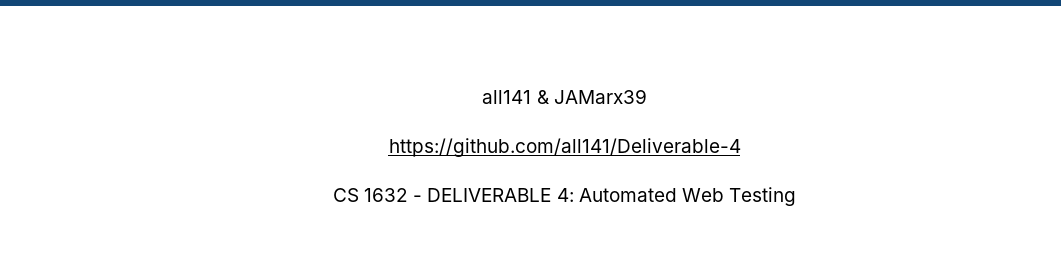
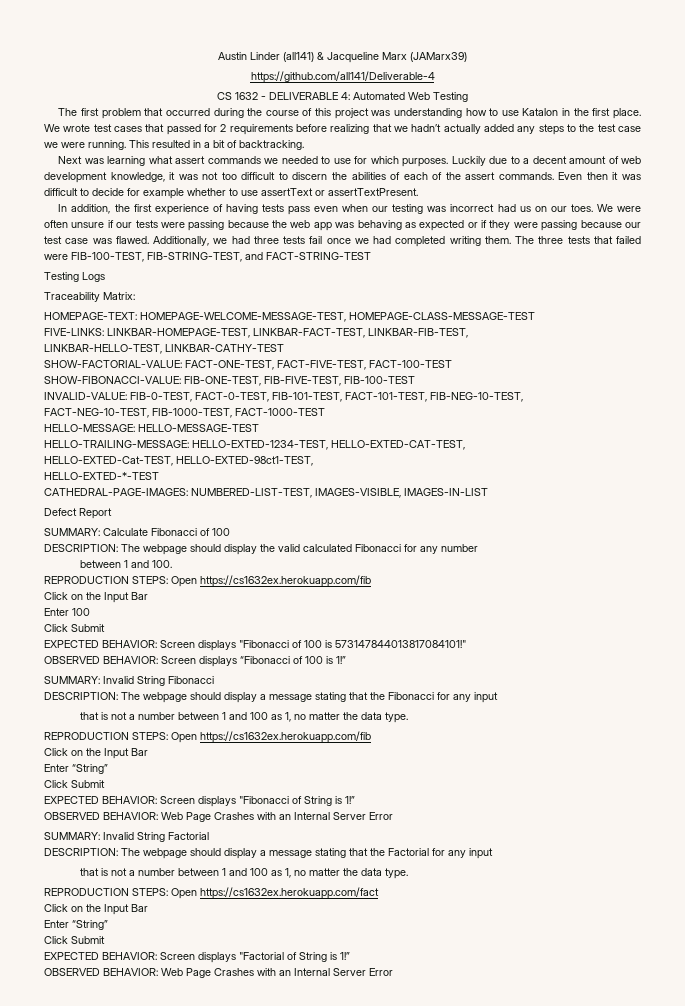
- all141 & JAMarx39
+ Austin Linder (all141) & Jacqueline Marx (JAMarx39)
+ The first problem that occurred during the course of this project was understanding how to use Katalon in the first place. We wrote test cases that passed for 2 requirements before realizing that we hadn’t actually added any steps to the test case we were running. This resulted in a bit of backtracking.
+ Next was learning what assert commands we needed to use for which purposes. Luckily due to a decent amount of web development knowledge, it was not too difficult to discern the abilities of each of the assert commands. Even then it was difficult to decide for example whether to use assertText or assertTextPresent.
+ In addition, the first experience of having tests pass even when our testing was incorrect had us on our toes. We were often unsure if our tests were passing because the web app was behaving as expected or if they were passing because our test case was flawed. Additionally, we had three tests fail once we had completed writing them. The three tests that failed were FIB-100-TEST, FIB-STRING-TEST, and FACT-STRING-TEST
+ Testing Logs
+ Traceability Matrix:
+ HOMEPAGE-TEXT: HOMEPAGE-WELCOME-MESSAGE-TEST, HOMEPAGE-CLASS-MESSAGE-TEST
+ FIVE-LINKS: LINKBAR-HOMEPAGE-TEST, LINKBAR-FACT-TEST, LINKBAR-FIB-TEST,
+ LINKBAR-HELLO-TEST, LINKBAR-CATHY-TEST
+ SHOW-FACTORIAL-VALUE: FACT-ONE-TEST, FACT-FIVE-TEST, FACT-100-TEST
+ SHOW-FIBONACCI-VALUE: FIB-ONE-TEST, FIB-FIVE-TEST, FIB-100-TEST
+ INVALID-VALUE: FIB-0-TEST, FACT-0-TEST, FIB-101-TEST, FACT-101-TEST, FIB-NEG-10-TEST,
+ FACT-NEG-10-TEST, FIB-1000-TEST, FACT-1000-TEST
+ HELLO-MESSAGE: HELLO-MESSAGE-TEST
+ HELLO-TRAILING-MESSAGE: HELLO-EXTED-1234-TEST, HELLO-EXTED-CAT-TEST,
+ HELLO-EXTED-Cat-TEST, HELLO-EXTED-98ct1-TEST,
+ HELLO-EXTED-*-TEST
+ CATHEDRAL-PAGE-IMAGES: NUMBERED-LIST-TEST, IMAGES-VISIBLE, IMAGES-IN-LIST
+ Defect Report
+ SUMMARY: Calculate Fibonacci of 100
+ DESCRIPTION: The webpage should display the valid calculated Fibonacci for any number
+ between 1 and 100.
+ REPRODUCTION STEPS: Open https://cs1632ex.herokuapp.com/fib
+ Click on the Input Bar
+ Enter 100
+ Click Submit
+ EXPECTED BEHAVIOR: Screen displays "Fibonacci of 100 is 573147844013817084101!"
+ OBSERVED BEHAVIOR: Screen displays “Fibonacci of 100 is 1!”
+ SUMMARY: Invalid String Fibonacci
+ DESCRIPTION: The webpage should display a message stating that the Fibonacci for any input
+ that is not a number between 1 and 100 as 1, no matter the data type.
+ REPRODUCTION STEPS: Open https://cs1632ex.herokuapp.com/fib
+ Click on the Input Bar
+ Enter “String”
+ Click Submit
+ EXPECTED BEHAVIOR: Screen displays "Fibonacci of String is 1!”
+ OBSERVED BEHAVIOR: Web Page Crashes with an Internal Server Error
+ SUMMARY: Invalid String Factorial
+ DESCRIPTION: The webpage should display a message stating that the Factorial for any input
+ that is not a number between 1 and 100 as 1, no matter the data type.
+ REPRODUCTION STEPS: Open https://cs1632ex.herokuapp.com/fact
+ Click on the Input Bar
+ Enter “String”
+ Click Submit
+ EXPECTED BEHAVIOR: Screen displays "Factorial of String is 1!”
+ OBSERVED BEHAVIOR: Web Page Crashes with an Internal Server Error

